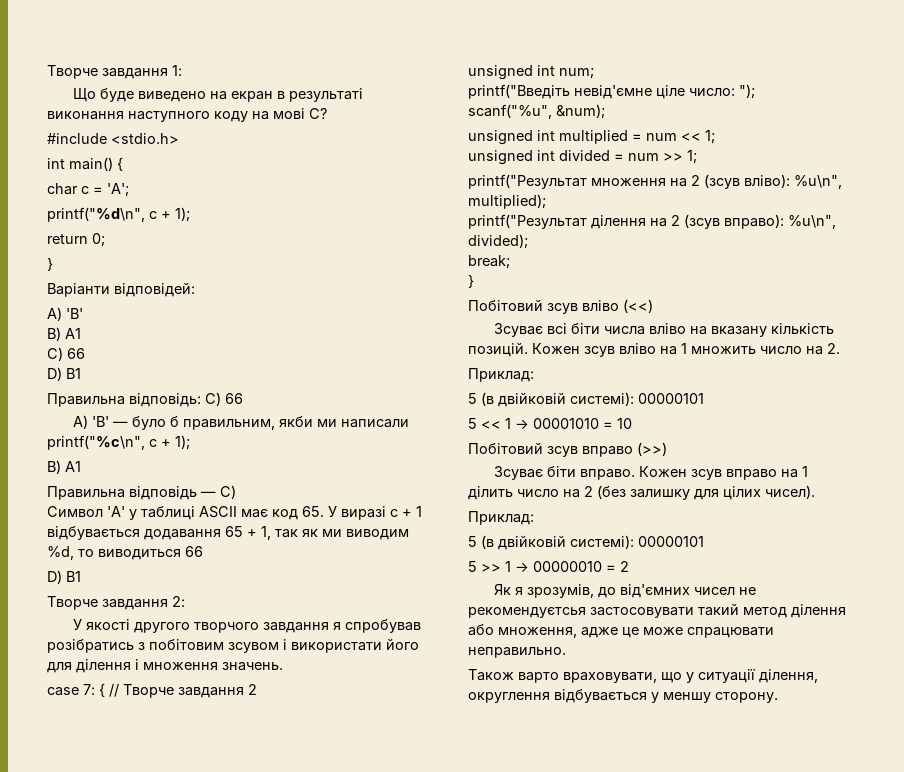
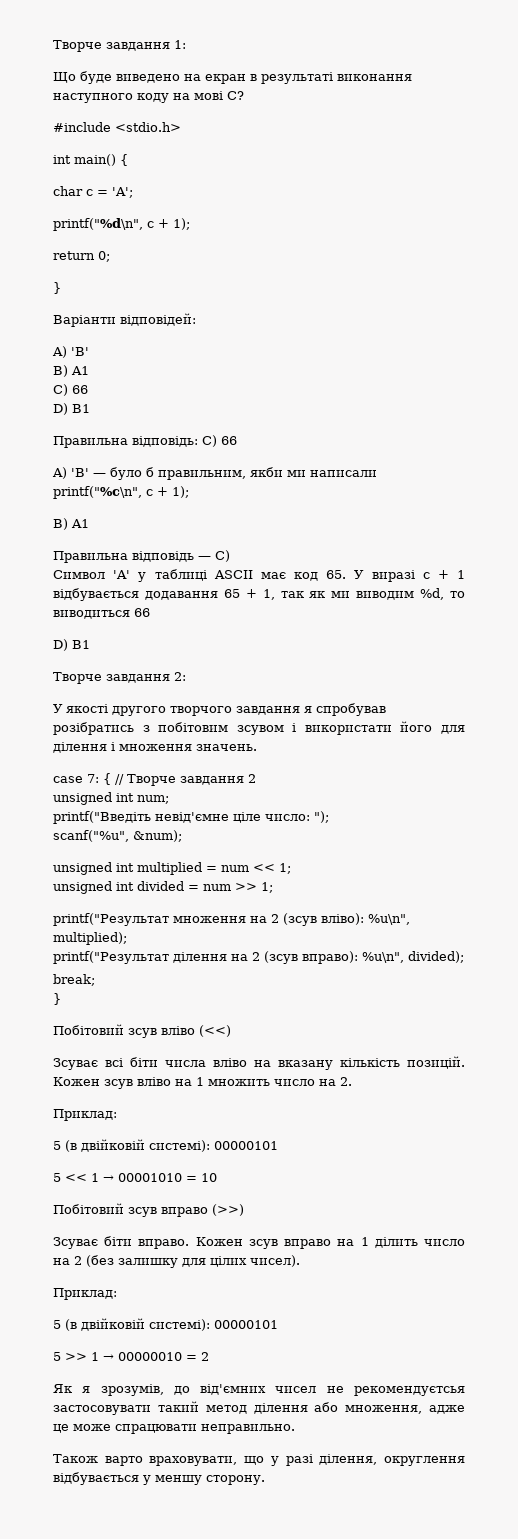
- Також варто враховувати, що у ситуації ділення, округлення відбувається у меншу сторону.
+ Також варто враховувати, що у разі ділення, округлення відбувається у меншу сторону.

